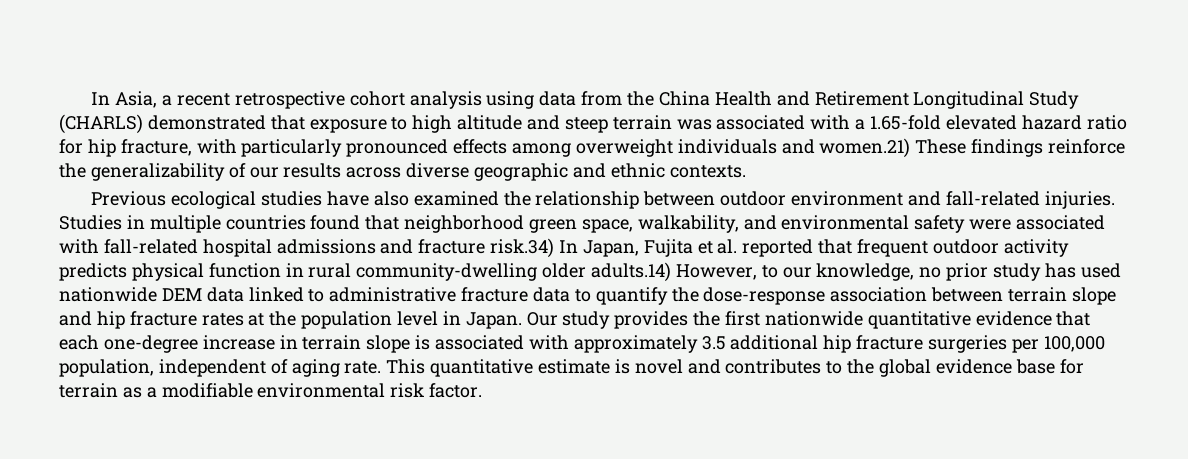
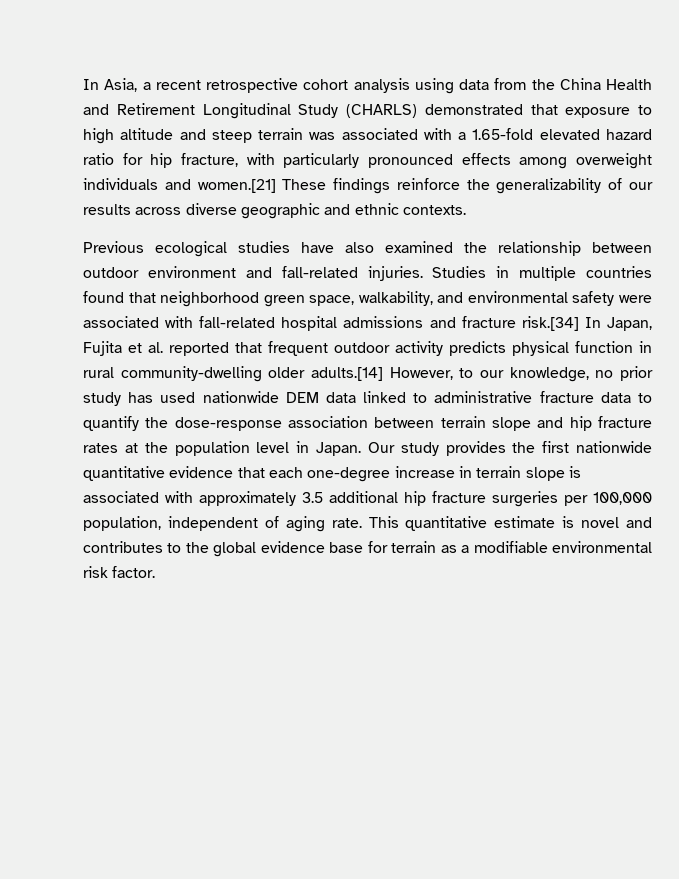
- In Asia, a recent retrospective cohort analysis using data from the China Health and Retirement Longitudinal Study (CHARLS) demonstrated that exposure to high altitude and steep terrain was associated with a 1.65-fold elevated hazard ratio for hip fracture, with particularly pronounced effects among overweight individuals and women.21) These findings reinforce the generalizability of our results across diverse geographic and ethnic contexts.
+ In Asia, a recent retrospective cohort analysis using data from the China Health and Retirement Longitudinal Study (CHARLS) demonstrated that exposure to high altitude and steep terrain was associated with a 1.65-fold elevated hazard ratio for hip fracture, with particularly pronounced effects among overweight individuals and women.[21] These findings reinforce the generalizability of our results across diverse geographic and ethnic contexts.
- Studies in multiple countries found that neighborhood green space, walkability, and environmental safety were associated with fall-related hospital admissions and fracture risk.34) In Japan, Fujita et al. reported that frequent outdoor activity predicts physical function in rural community-dwelling older adults.14) However, to our knowledge, no prior study has used nationwide DEM data linked to administrative fracture data to quantify the dose-response association between terrain slope and hip fracture rates at the population level in Japan.
+ Studies in multiple countries found that neighborhood green space, walkability, and environmental safety were associated with fall-related hospital admissions and fracture risk.[34] In Japan, Fujita et al. reported that frequent outdoor activity predicts physical function in rural community-dwelling older adults.[14] However, to our knowledge, no prior study has used nationwide DEM data linked to administrative fracture data to quantify the dose-response association between terrain slope and hip fracture rates at the population level in Japan.

